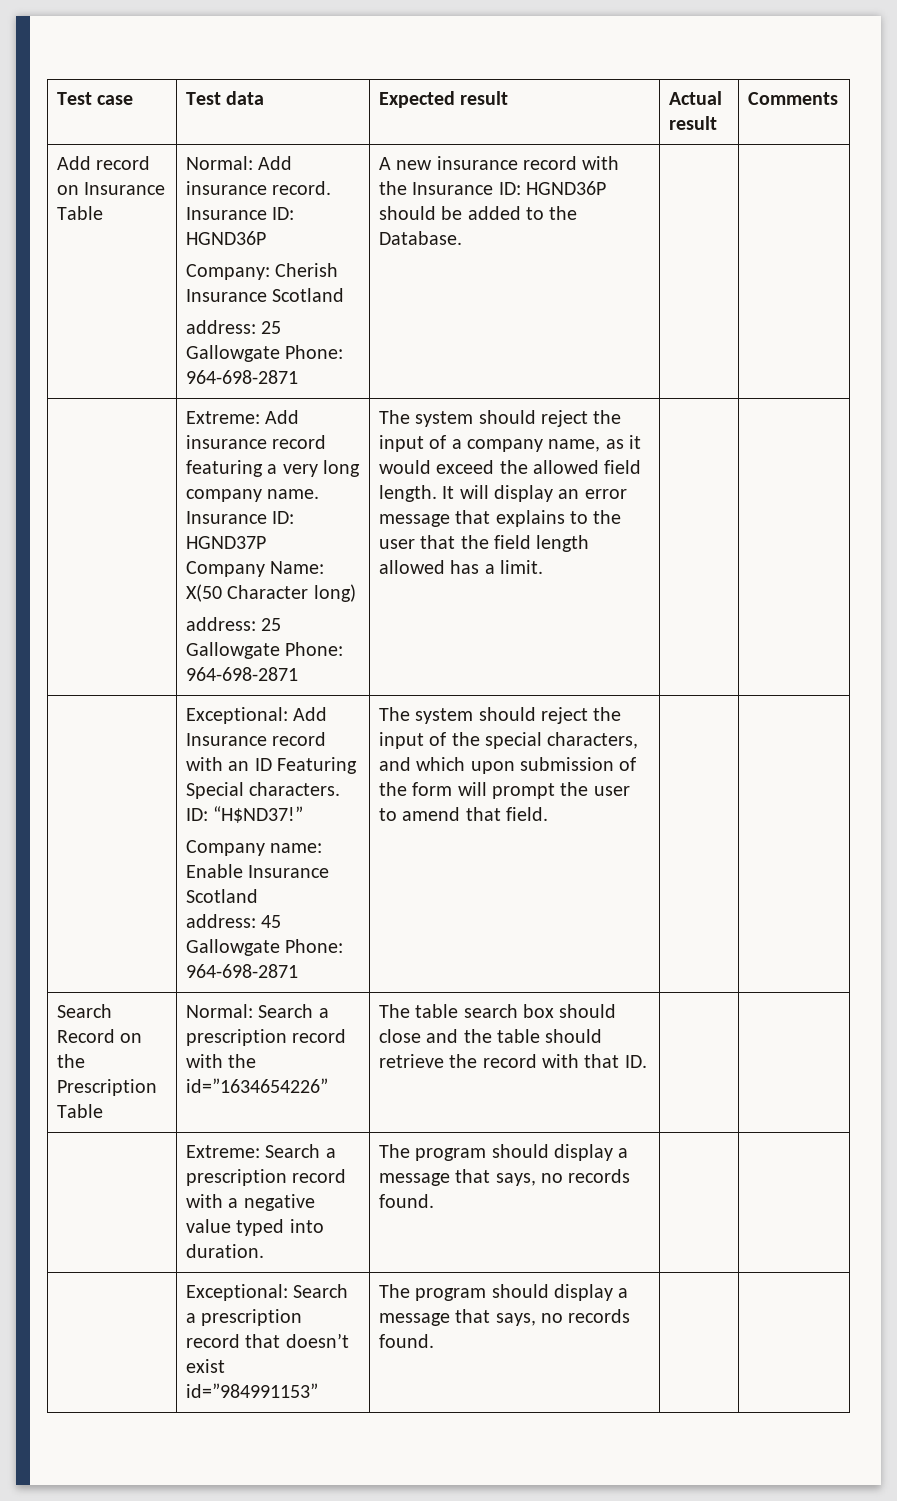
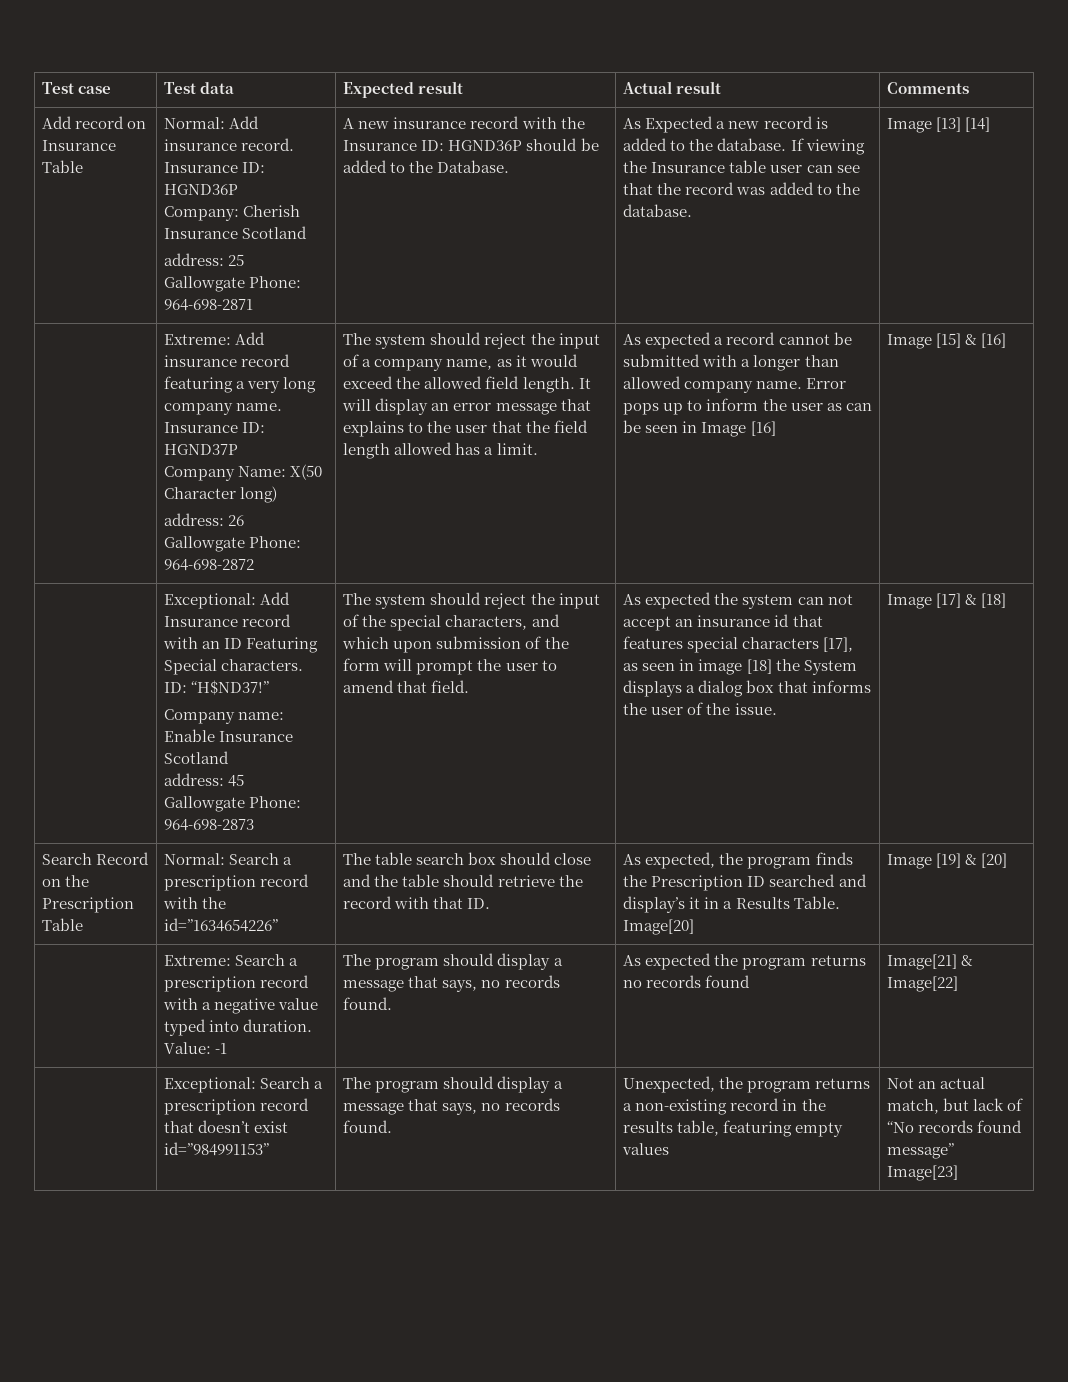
+ As Expected a new record is added to the database. If viewing the Insurance table user can see that the record was added to the database. | Image [13] [14]
  Company Name: X(50 Character long)
- address: 25 Gallowgate Phone: 964-698-2871
+ address: 26 Gallowgate Phone: 964-698-2872
+ As expected a record cannot be submitted with a longer than allowed company name. Error pops up to inform the user as can be seen in Image [16] | Image [15] & [16]
- address: 45 Gallowgate Phone: 964-698-2871
+ address: 45 Gallowgate Phone: 964-698-2873
+ As expected the system can not accept an insurance id that features special characters [17], as seen in image [18] the System displays a dialog box that informs the user of the issue. | Image [17] & [18]
+ As expected, the program finds the Prescription ID searched and display’s it in a Results Table. Image[20] | Image [19] & [20]
- | Extreme: Search a prescription record with a negative value typed into duration. | The program should display a message that says, no records found. | |
+ | Extreme: Search a prescription record with a negative value typed into duration. Value: -1 | The program should display a message that says, no records found. | As expected the program returns no records found | Image[21] & Image[22]
+ Unexpected, the program returns a non-existing record in the results table, featuring empty values | Not an actual match, but lack of “No records found message” Image[23]

